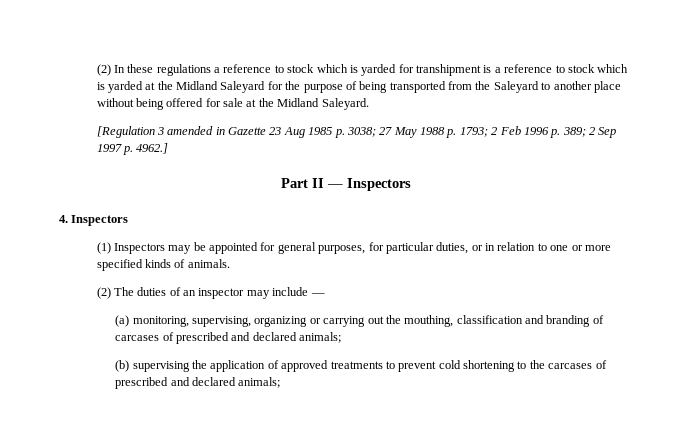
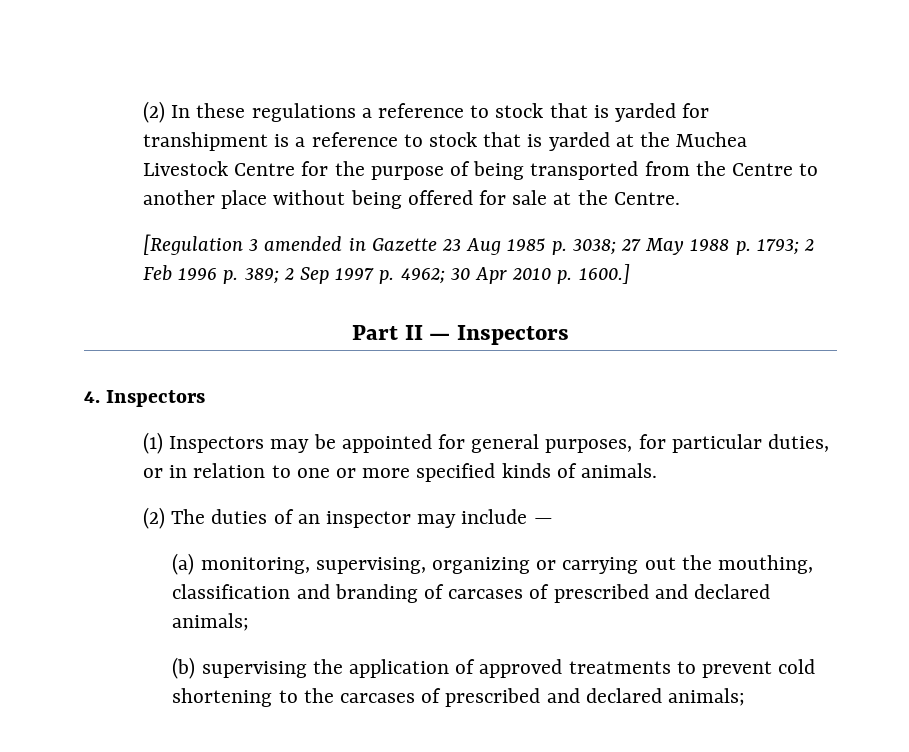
- (2) In these regulations a reference to stock which is yarded for transhipment is a reference to stock which is yarded at the Midland Saleyard for the purpose of being transported from the Saleyard to another place without being offered for sale at the Midland Saleyard.
+ (2) In these regulations a reference to stock that is yarded for transhipment is a reference to stock that is yarded at the Muchea Livestock Centre for the purpose of being transported from the Centre to another place without being offered for sale at the Centre.
- [Regulation 3 amended in Gazette 23 Aug 1985 p. 3038; 27 May 1988 p. 1793; 2 Feb 1996 p. 389; 2 Sep 1997 p. 4962.]
+ [Regulation 3 amended in Gazette 23 Aug 1985 p. 3038; 27 May 1988 p. 1793; 2 Feb 1996 p. 389; 2 Sep 1997 p. 4962; 30 Apr 2010 p. 1600.]

